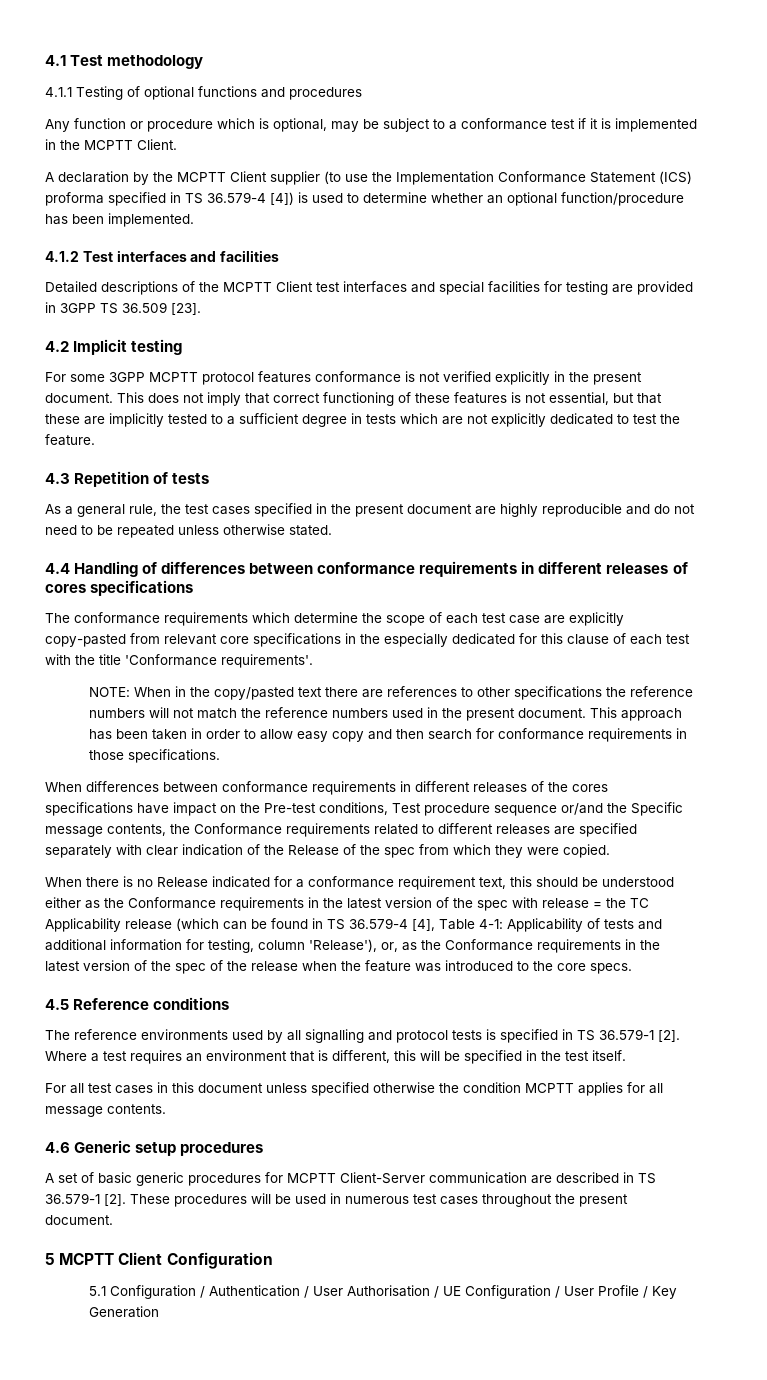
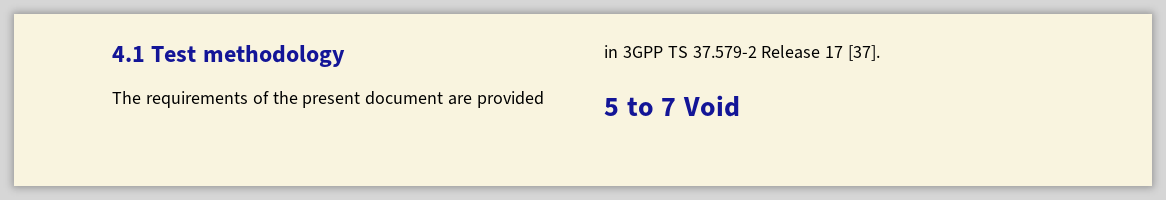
- 4.1.1 Testing of optional functions and procedures
- Any function or procedure which is optional, may be subject to a conformance test if it is implemented in the MCPTT Client.
- A declaration by the MCPTT Client supplier (to use the Implementation Conformance Statement (ICS) proforma specified in TS 36.579-4 [4]) is used to determine whether an optional function/procedure has been implemented.
- 4.1.2 Test interfaces and facilities
- Detailed descriptions of the MCPTT Client test interfaces and special facilities for testing are provided in 3GPP TS 36.509 [23].
- 4.2 Implicit testing
- For some 3GPP MCPTT protocol features conformance is not verified explicitly in the present document. This does not imply that correct functioning of these features is not essential, but that these are implicitly tested to a sufficient degree in tests which are not explicitly dedicated to test the feature.
- 4.3 Repetition of tests
- As a general rule, the test cases specified in the present document are highly reproducible and do not need to be repeated unless otherwise stated.
- 4.4 Handling of differences between conformance requirements in different releases of cores specifications
- The conformance requirements which determine the scope of each test case are explicitly copy-pasted from relevant core specifications in the especially dedicated for this clause of each test with the title 'Conformance requirements'.
- NOTE: When in the copy/pasted text there are references to other specifications the reference numbers will not match the reference numbers used in the present document. This approach has been taken in order to allow easy copy and then search for conformance requirements in those specifications.
- When differences between conformance requirements in different releases of the cores specifications have impact on the Pre-test conditions, Test procedure sequence or/and the Specific message contents, the Conformance requirements related to different releases are specified separately with clear indication of the Release of the spec from which they were copied.
- When there is no Release indicated for a conformance requirement text, this should be understood either as the Conformance requirements in the latest version of the spec with release = the TC Applicability release (which can be found in TS 36.579-4 [4], Table 4-1: Applicability of tests and additional information for testing, column 'Release'), or, as the Conformance requirements in the latest version of the spec of the release when the feature was introduced to the core specs.
- 4.5 Reference conditions
- The reference environments used by all signalling and protocol tests is specified in TS 36.579-1 [2]. Where a test requires an environment that is different, this will be specified in the test itself.
- For all test cases in this document unless specified otherwise the condition MCPTT applies for all message contents.
- 4.6 Generic setup procedures
- A set of basic generic procedures for MCPTT Client-Server communication are described in TS 36.579-1 [2]. These procedures will be used in numerous test cases throughout the present document.
- 5 MCPTT Client Configuration
- 5.1 Configuration / Authentication / User Authorisation / UE Configuration / User Profile / Key Generation
+ The requirements of the present document are provided in 3GPP TS 37.579-2 Release 17 [37].
+ 5 to 7 Void

